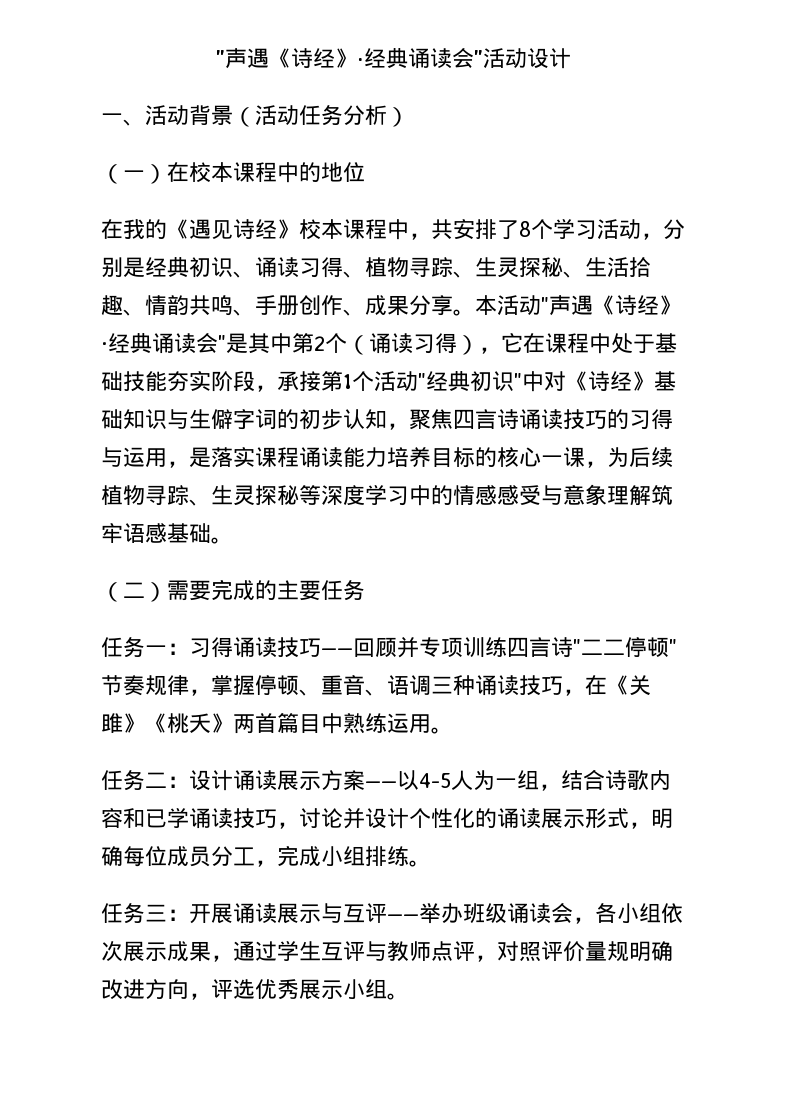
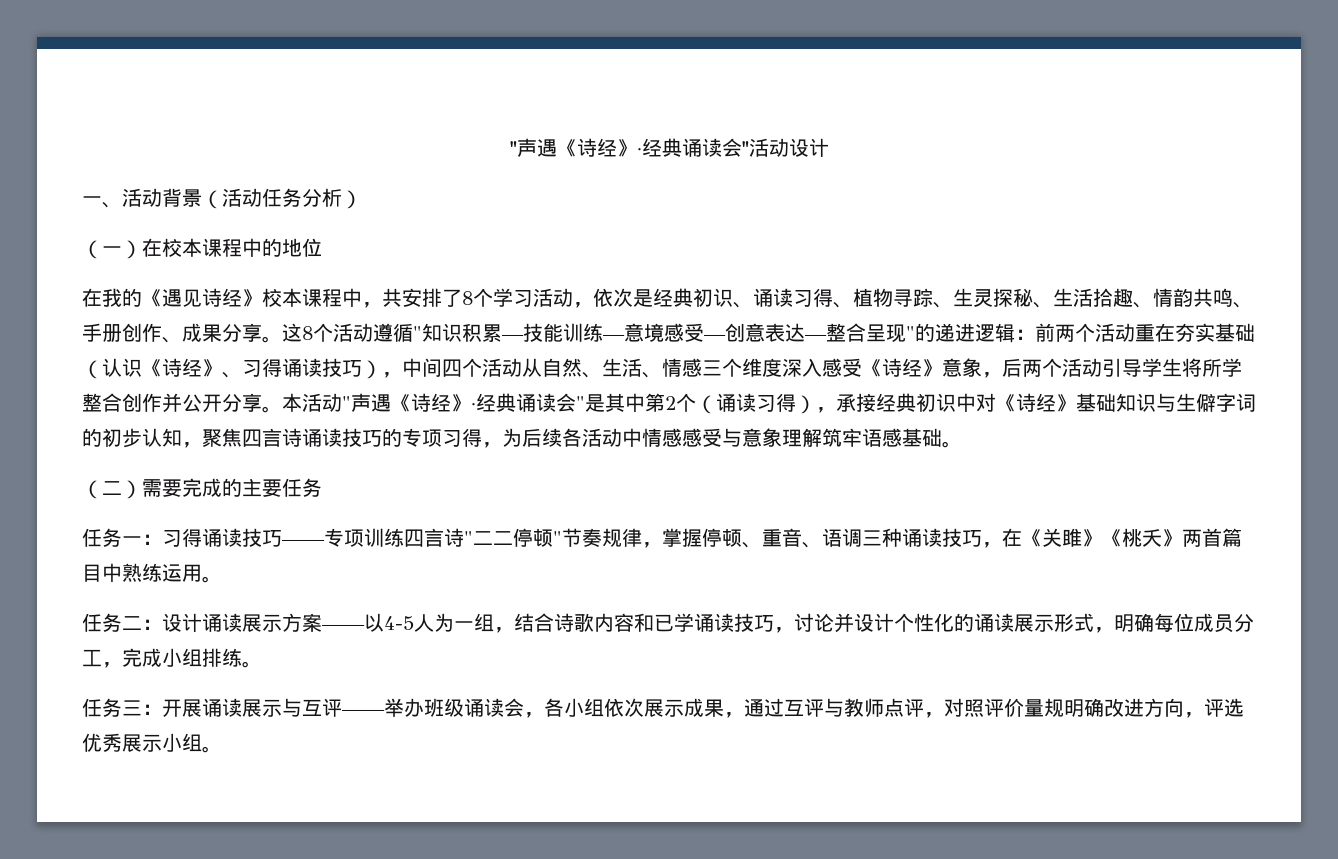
- 在我的《遇见诗经》校本课程中，共安排了8个学习活动，分别是经典初识、诵读习得、植物寻踪、生灵探秘、生活拾趣、情韵共鸣、手册创作、成果分享。
+ 在我的《遇见诗经》校本课程中，共安排了8个学习活动，依次是经典初识、诵读习得、植物寻踪、生灵探秘、生活拾趣、情韵共鸣、手册创作、成果分享。
+ 这8个活动遵循"知识积累—技能训练—意境感受—创意表达—整合呈现"的递进逻辑：前两个活动重在夯实基础（认识《诗经》、习得诵读技巧），中间四个活动从自然、生活、情感三个维度深入感受《诗经》意象，后两个活动引导学生将所学整合创作并公开分享。
- 本活动"声遇《诗经》·经典诵读会"是其中第2个（诵读习得），它在课程中处于基础技能夯实阶段，承接第1个活动"经典初识"中对《诗经》基础知识与生僻字词的初步认知，聚焦四言诗诵读技巧的习得与运用，是落实课程诵读能力培养目标的核心一课，为后续植物寻踪、生灵探秘等深度学习中的情感感受与意象理解筑牢语感基础。
+ 本活动"声遇《诗经》·经典诵读会"是其中第2个（诵读习得），承接经典初识中对《诗经》基础知识与生僻字词的初步认知，聚焦四言诗诵读技巧的专项习得，为后续各活动中情感感受与意象理解筑牢语感基础。
- 任务一：习得诵读技巧——回顾并专项训练四言诗"二二停顿"节奏规律，掌握停顿、重音、语调三种诵读技巧，在《关雎》《桃夭》两首篇目中熟练运用。
+ 任务一：习得诵读技巧——专项训练四言诗"二二停顿"节奏规律，掌握停顿、重音、语调三种诵读技巧，在《关雎》《桃夭》两首篇目中熟练运用。
- 任务三：开展诵读展示与互评——举办班级诵读会，各小组依次展示成果，通过学生互评与教师点评，对照评价量规明确改进方向，评选优秀展示小组。
+ 任务三：开展诵读展示与互评——举办班级诵读会，各小组依次展示成果，通过互评与教师点评，对照评价量规明确改进方向，评选优秀展示小组。

